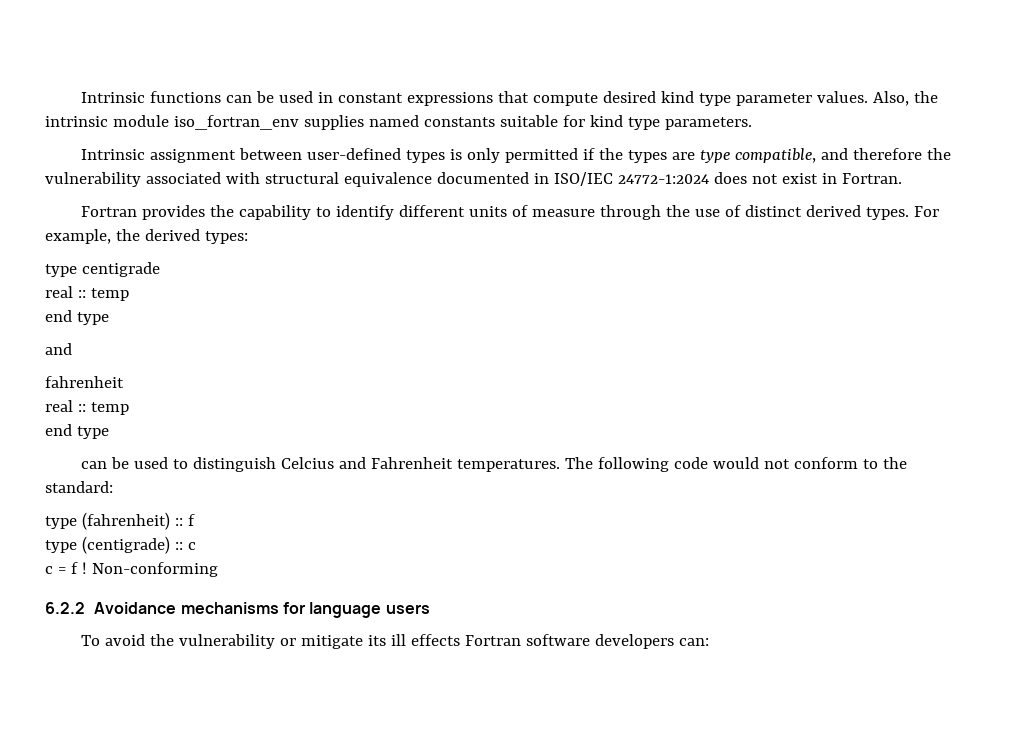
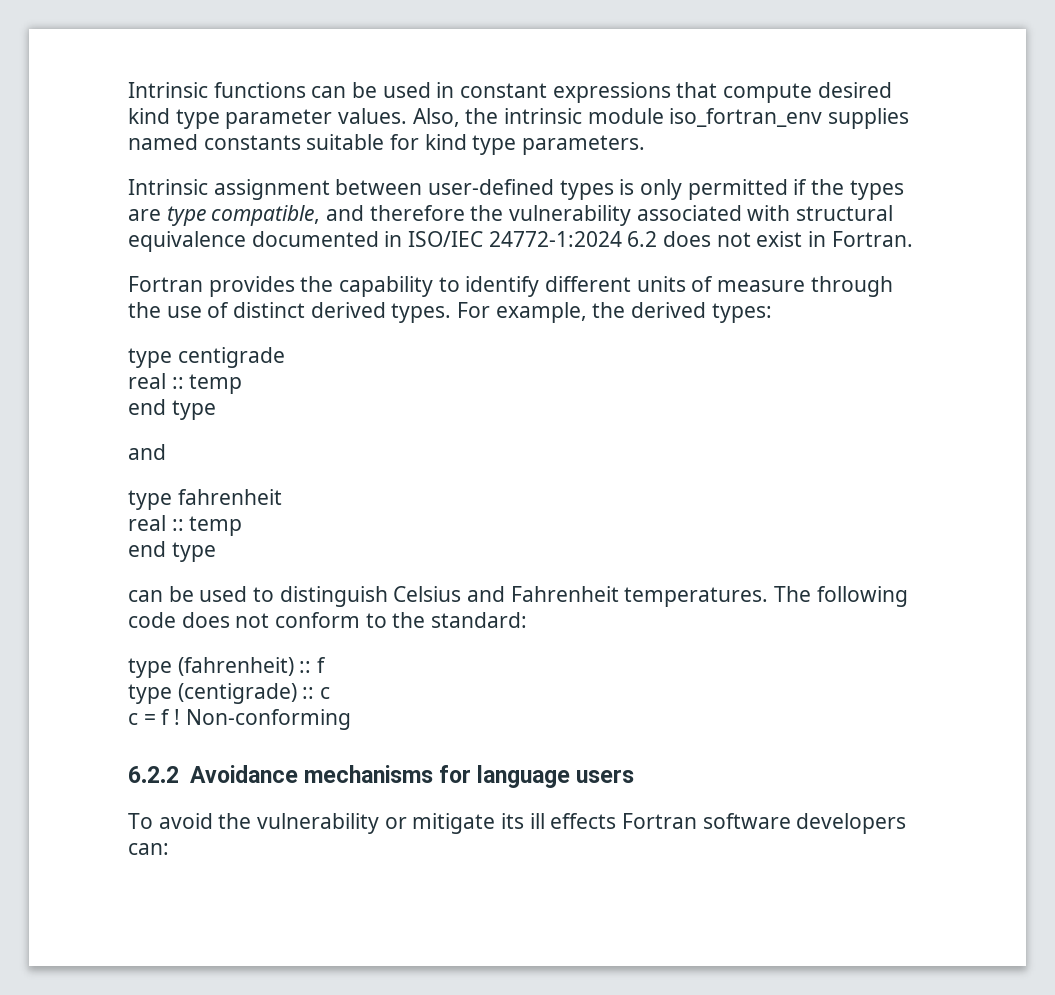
- Intrinsic assignment between user-defined types is only permitted if the types are type compatible, and therefore the vulnerability associated with structural equivalence documented in ISO/IEC 24772-1:2024 does not exist in Fortran.
+ Intrinsic assignment between user-defined types is only permitted if the types are type compatible, and therefore the vulnerability associated with structural equivalence documented in ISO/IEC 24772-1:2024 6.2 does not exist in Fortran.
- fahrenheit
+ type fahrenheit
- can be used to distinguish Celcius and Fahrenheit temperatures.
+ can be used to distinguish Celsius and Fahrenheit temperatures.
- The following code would not conform to the standard:
+ The following code does not conform to the standard:

